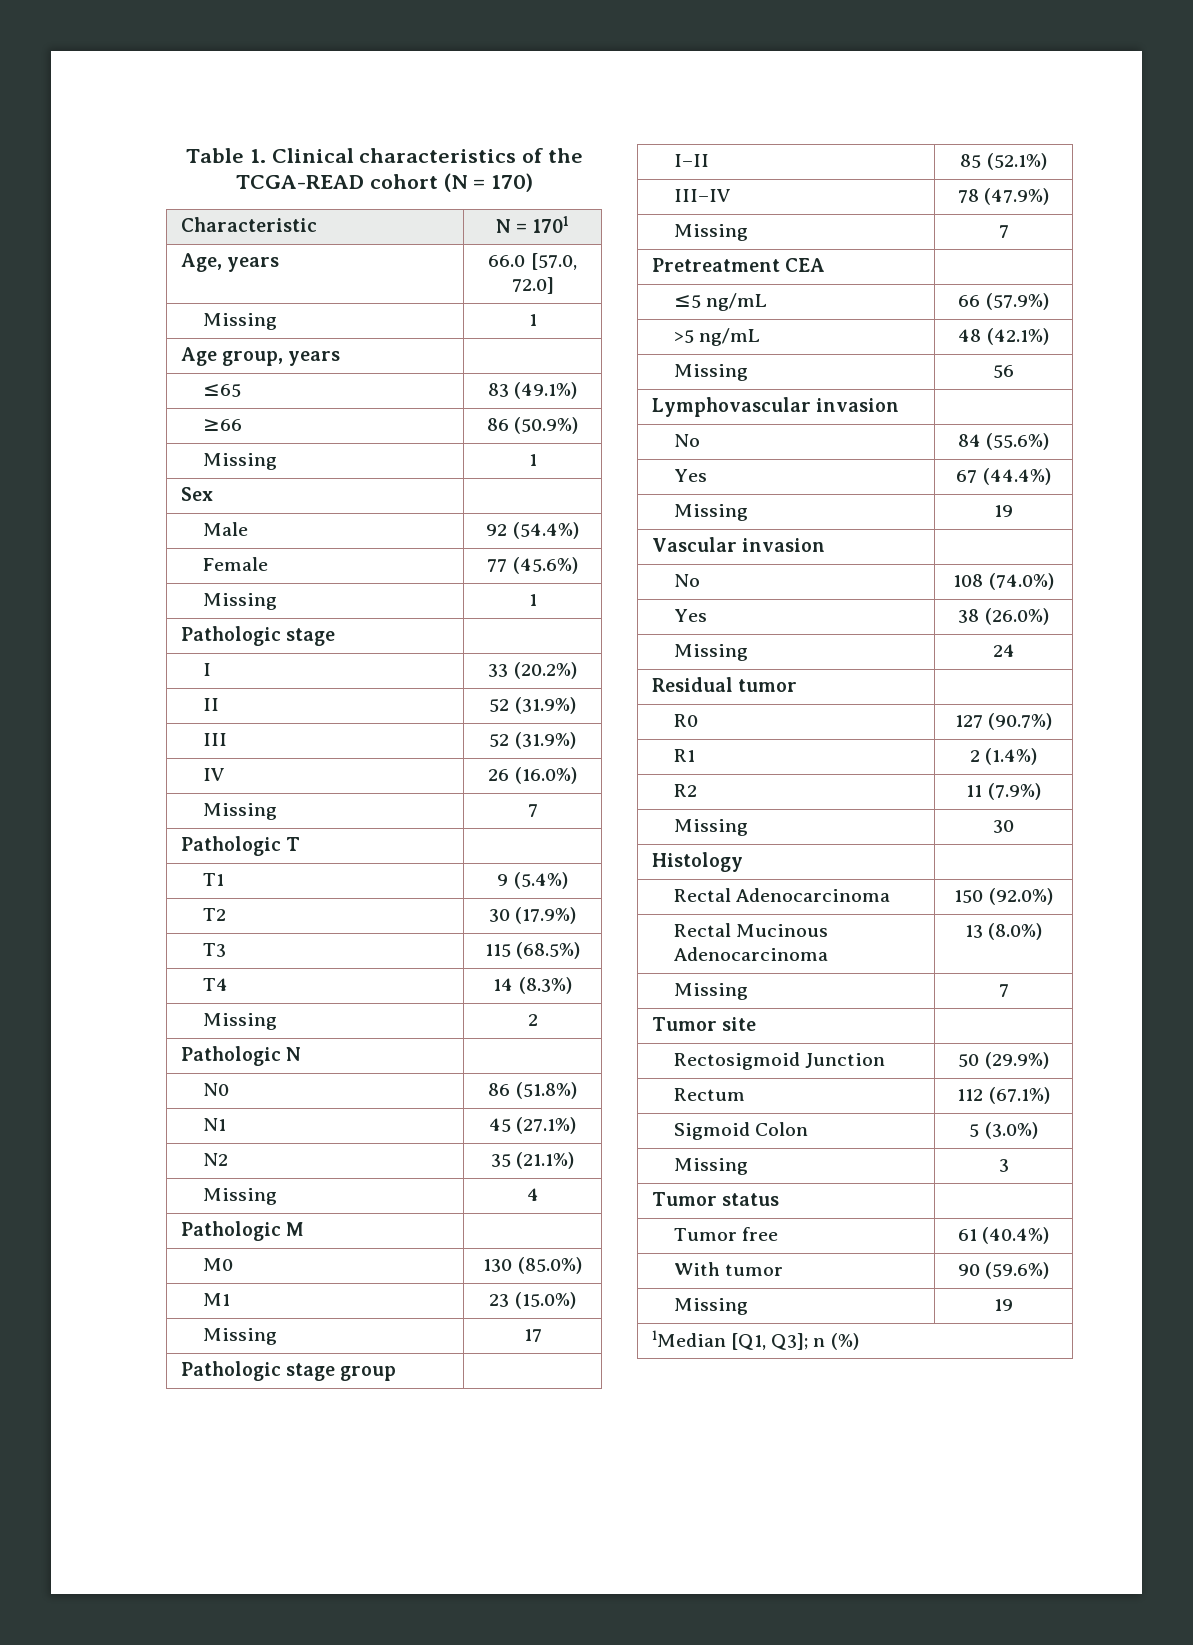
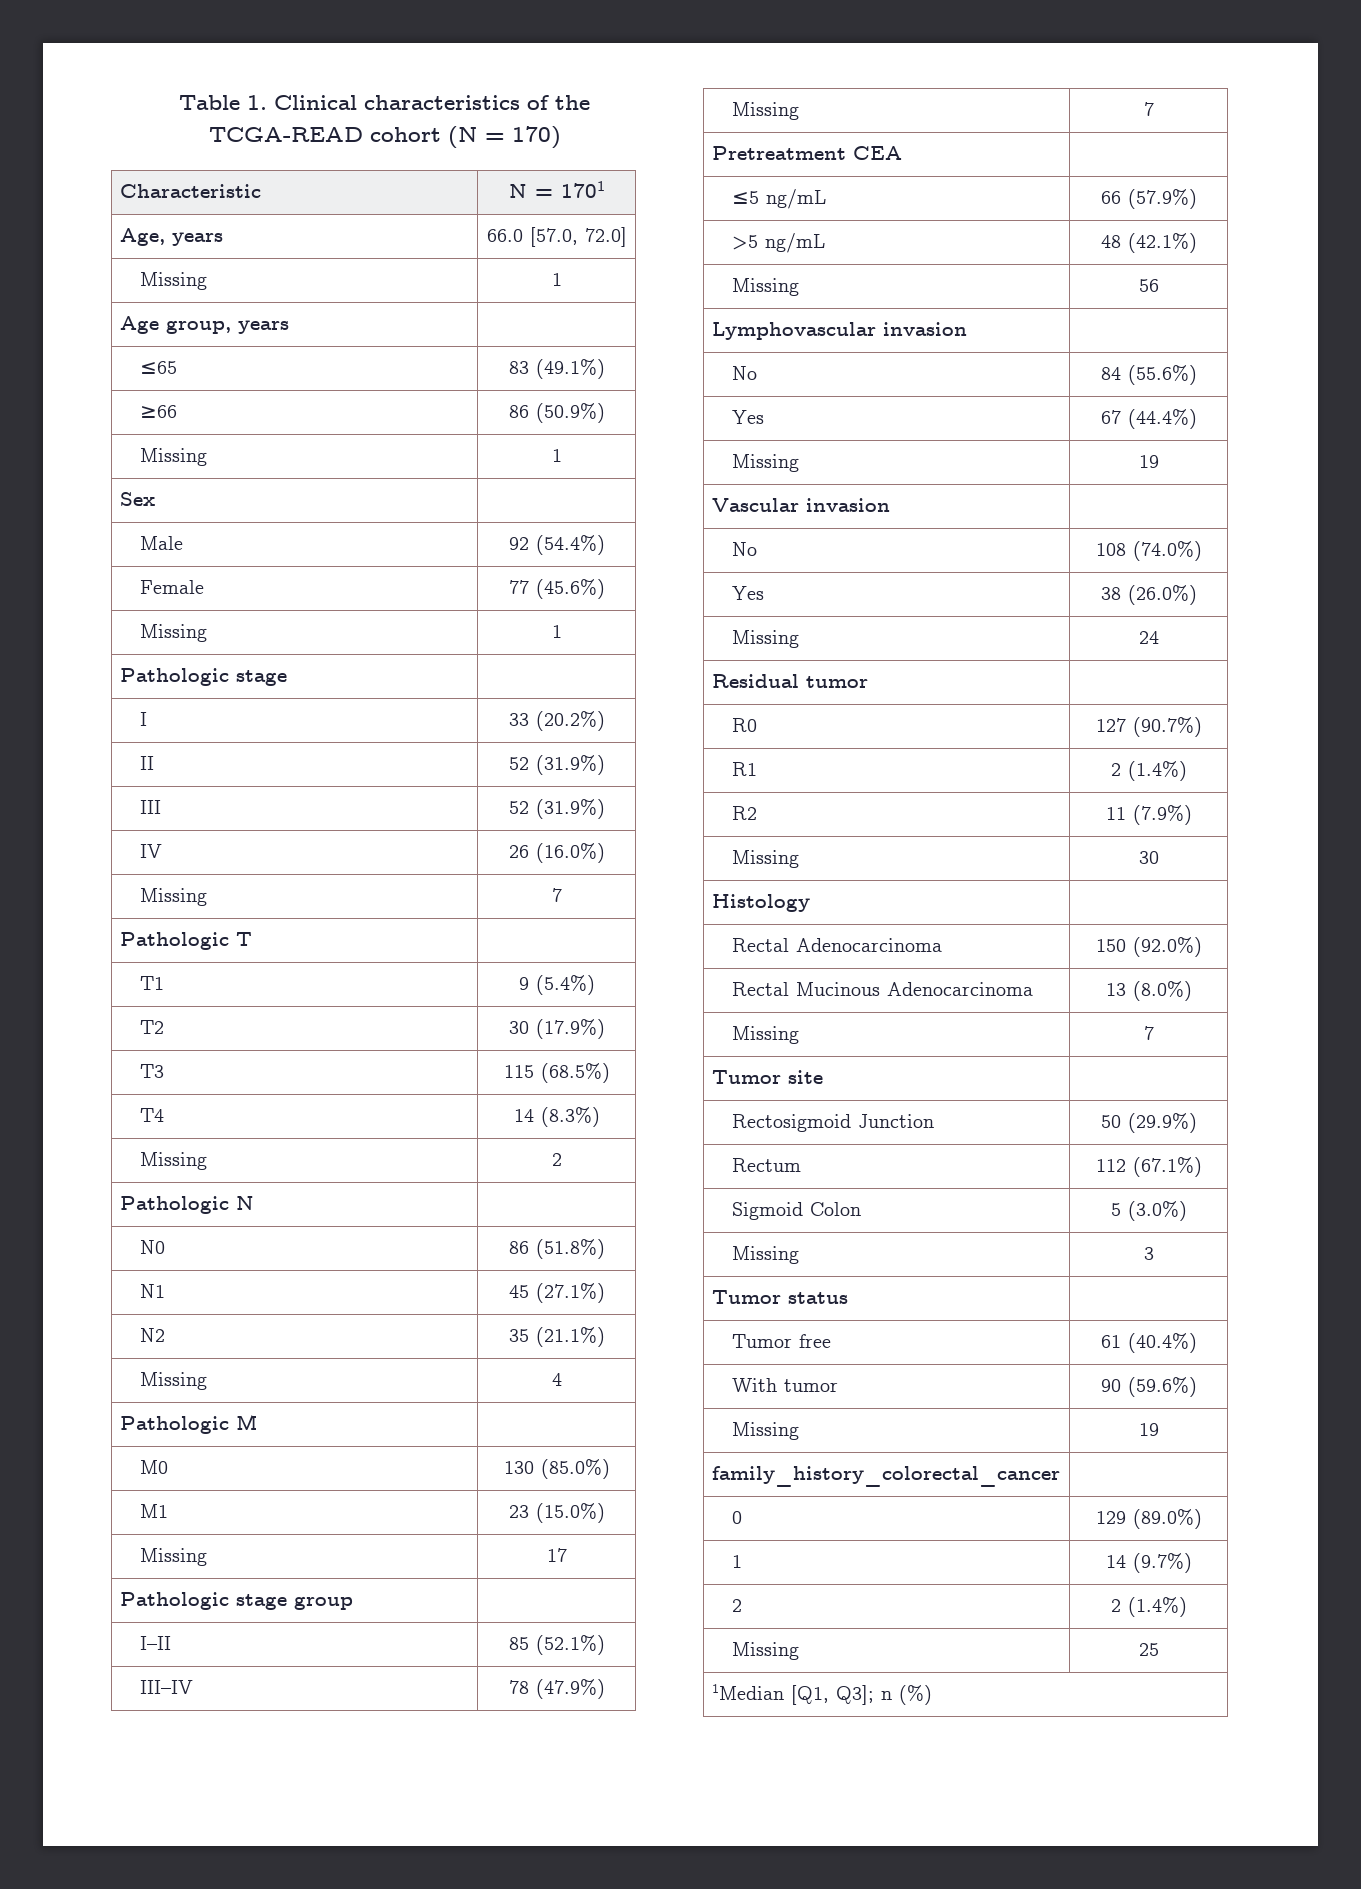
+ family_history_colorectal_cancer |
+ 0 | 129 (89.0%)
+ 1 | 14 (9.7%)
+ 2 | 2 (1.4%)
+ Missing | 25

